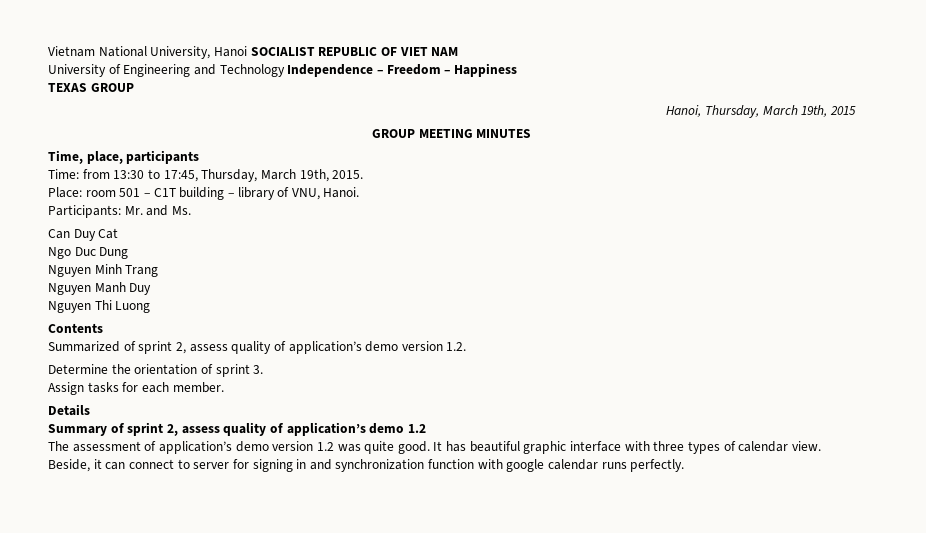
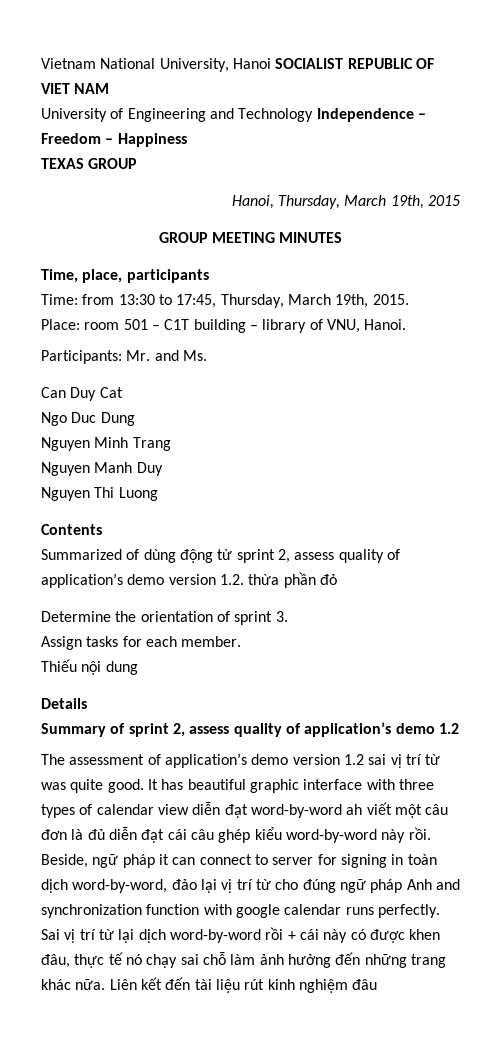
- Summarized of sprint 2, assess quality of application’s demo version 1.2.
+ Summarized of dùng động từ sprint 2, assess quality of application’s demo version 1.2. thừa phần đỏ
+ Thiếu nội dung
- The assessment of application’s demo version 1.2 was quite good.
+ The assessment of application’s demo version 1.2 sai vị trí từ was quite good.
- It has beautiful graphic interface with three types of calendar view. Beside, it can connect to server for signing in and synchronization function with google calendar runs perfectly.
+ It has beautiful graphic interface with three types of calendar view diễn đạt word-by-word ah viết một câu đơn là đủ diễn đạt cái câu ghép kiểu word-by-word này rồi. Beside, ngữ pháp it can connect to server for signing in toàn dịch word-by-word, đảo lại vị trí từ cho đúng ngữ pháp Anh and synchronization function with google calendar runs perfectly.
+ Sai vị trí từ lại dịch word-by-word rồi + cái này có được khen đâu, thực tế nó chạy sai chỗ làm ảnh hưởng đến những trang khác nữa. Liên kết đến tài liệu rút kinh nghiệm đâu

